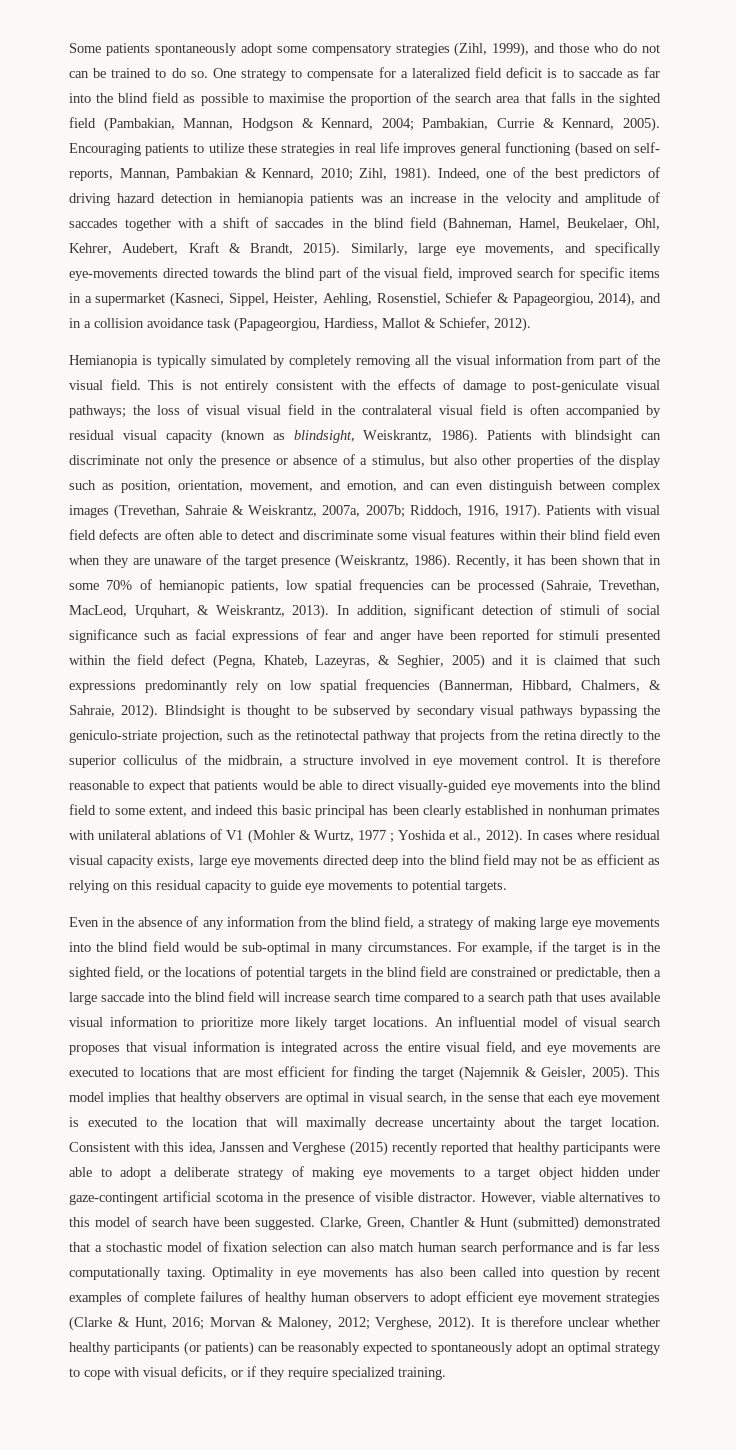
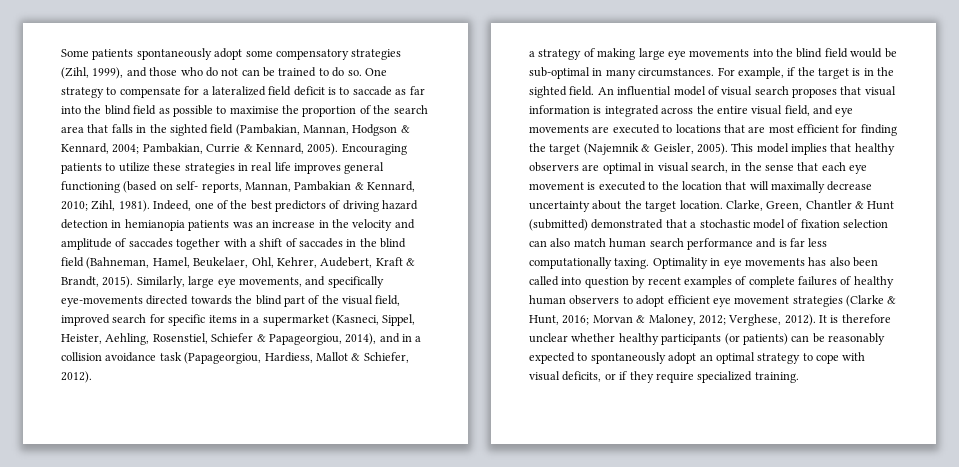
- Hemianopia is typically simulated by completely removing all the visual information from part of the visual field. This is not entirely consistent with the effects of damage to post-geniculate visual pathways; the loss of visual visual field in the contralateral visual field is often accompanied by residual visual capacity (known as blindsight, Weiskrantz, 1986). Patients with blindsight can discriminate not only the presence or absence of a stimulus, but also other properties of the display such as position, orientation, movement, and emotion, and can even distinguish between complex images (Trevethan, Sahraie & Weiskrantz, 2007a, 2007b; Riddoch, 1916, 1917). Patients with visual field defects are often able to detect and discriminate some visual features within their blind field even when they are unaware of the target presence (Weiskrantz, 1986). Recently, it has been shown that in some 70% of hemianopic patients, low spatial frequencies can be processed (Sahraie, Trevethan, MacLeod, Urquhart, & Weiskrantz, 2013). In addition, significant detection of stimuli of social significance such as facial expressions of fear and anger have been reported for stimuli presented within the field defect (Pegna, Khateb, Lazeyras, & Seghier, 2005) and it is claimed that such expressions predominantly rely on low spatial frequencies (Bannerman, Hibbard, Chalmers, & Sahraie, 2012). Blindsight is thought to be subserved by secondary visual pathways bypassing the geniculo-striate projection, such as the retinotectal pathway that projects from the retina directly to the superior colliculus of the midbrain, a structure involved in eye movement control. It is therefore reasonable to expect that patients would be able to direct visually-guided eye movements into the blind field to some extent, and indeed this basic principal has been clearly established in nonhuman primates with unilateral ablations of V1 (Mohler & Wurtz, 1977 ; Yoshida et al., 2012). In cases where residual visual capacity exists, large eye movements directed deep into the blind field may not be as efficient as relying on this residual capacity to guide eye movements to potential targets.
- Even in the absence of any information from the blind field, a strategy of making large eye movements into the blind field would be sub-optimal in many circumstances.
+ a strategy of making large eye movements into the blind field would be sub-optimal in many circumstances.
- For example, if the target is in the sighted field, or the locations of potential targets in the blind field are constrained or predictable, then a large saccade into the blind field will increase search time compared to a search path that uses available visual information to prioritize more likely target locations.
+ For example, if the target is in the sighted field.
- Consistent with this idea, Janssen and Verghese (2015) recently reported that healthy participants were able to adopt a deliberate strategy of making eye movements to a target object hidden under gaze-contingent artificial scotoma in the presence of visible distractor. However, viable alternatives to this model of search have been suggested.

